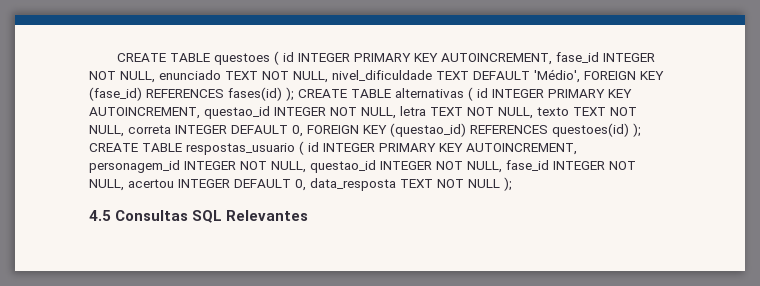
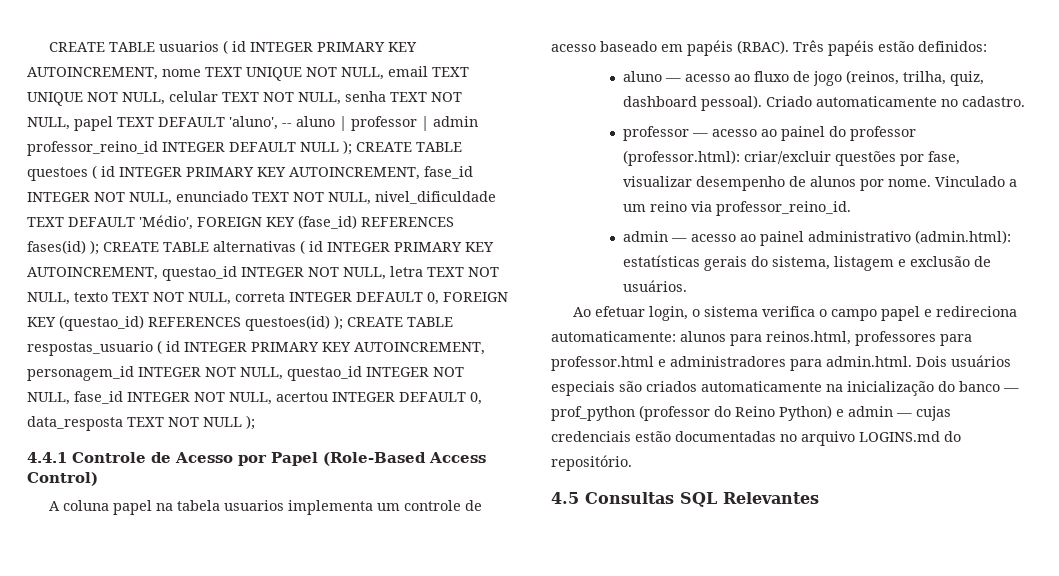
- CREATE TABLE questoes ( id INTEGER PRIMARY KEY AUTOINCREMENT, fase_id INTEGER NOT NULL, enunciado TEXT NOT NULL, nivel_dificuldade TEXT DEFAULT 'Médio', FOREIGN KEY (fase_id) REFERENCES fases(id) );
+ CREATE TABLE usuarios ( id INTEGER PRIMARY KEY AUTOINCREMENT, nome TEXT UNIQUE NOT NULL, email TEXT UNIQUE NOT NULL, celular TEXT NOT NULL, senha TEXT NOT NULL, papel TEXT DEFAULT 'aluno', -- aluno | professor | admin professor_reino_id INTEGER DEFAULT NULL ); CREATE TABLE questoes ( id INTEGER PRIMARY KEY AUTOINCREMENT, fase_id INTEGER NOT NULL, enunciado TEXT NOT NULL, nivel_dificuldade TEXT DEFAULT 'Médio', FOREIGN KEY (fase_id) REFERENCES fases(id) );
+ 4.4.1 Controle de Acesso por Papel (Role-Based Access Control)
+ A coluna papel na tabela usuarios implementa um controle de acesso baseado em papéis (RBAC). Três papéis estão definidos:
+ aluno — acesso ao fluxo de jogo (reinos, trilha, quiz, dashboard pessoal). Criado automaticamente no cadastro.
+ professor — acesso ao painel do professor (professor.html): criar/excluir questões por fase, visualizar desempenho de alunos por nome. Vinculado a um reino via professor_reino_id.
+ admin — acesso ao painel administrativo (admin.html): estatísticas gerais do sistema, listagem e exclusão de usuários.
+ Ao efetuar login, o sistema verifica o campo papel e redireciona automaticamente: alunos para reinos.html, professores para professor.html e administradores para admin.html. Dois usuários especiais são criados automaticamente na inicialização do banco — prof_python (professor do Reino Python) e admin — cujas credenciais estão documentadas no arquivo LOGINS.md do repositório.

